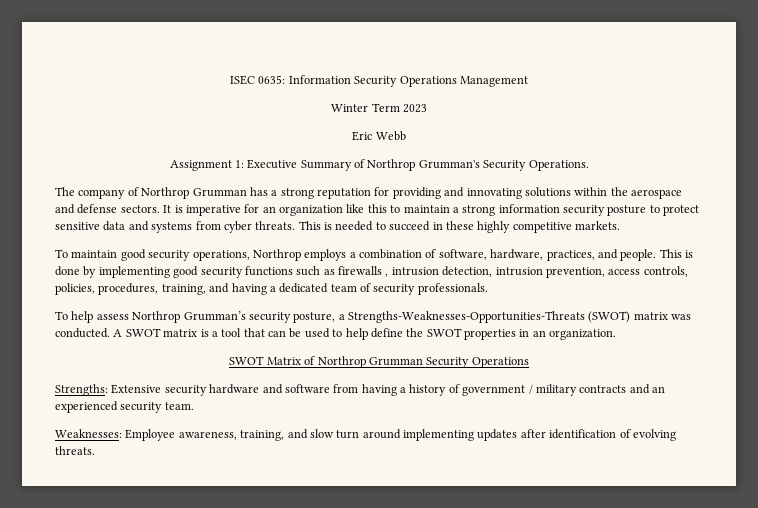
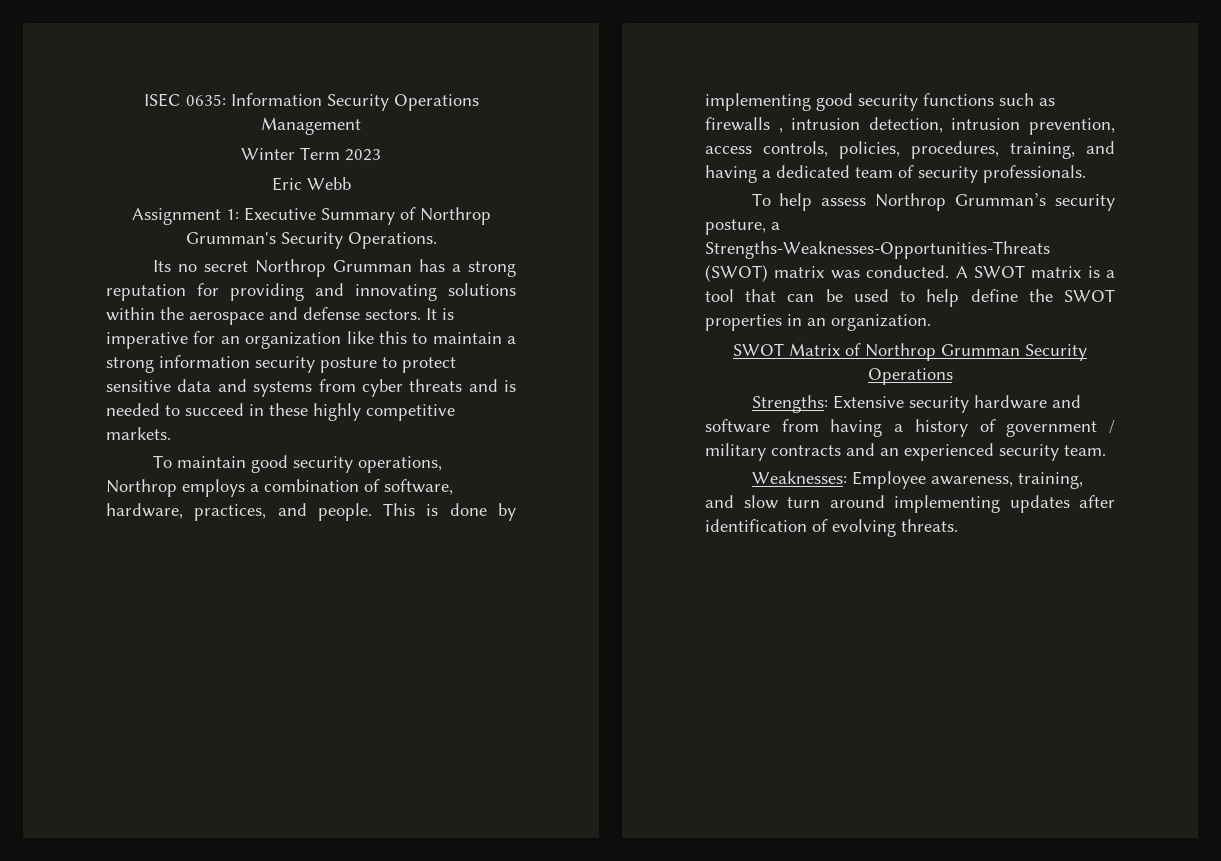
- The company of Northrop Grumman has a strong reputation for providing and innovating solutions within the aerospace and defense sectors.
+ Its no secret Northrop Grumman has a strong reputation for providing and innovating solutions within the aerospace and defense sectors.
- It is imperative for an organization like this to maintain a strong information security posture to protect sensitive data and systems from cyber threats. This is needed to succeed in these highly competitive markets.
+ It is imperative for an organization like this to maintain a strong information security posture to protect sensitive data and systems from cyber threats and is needed to succeed in these highly competitive markets.

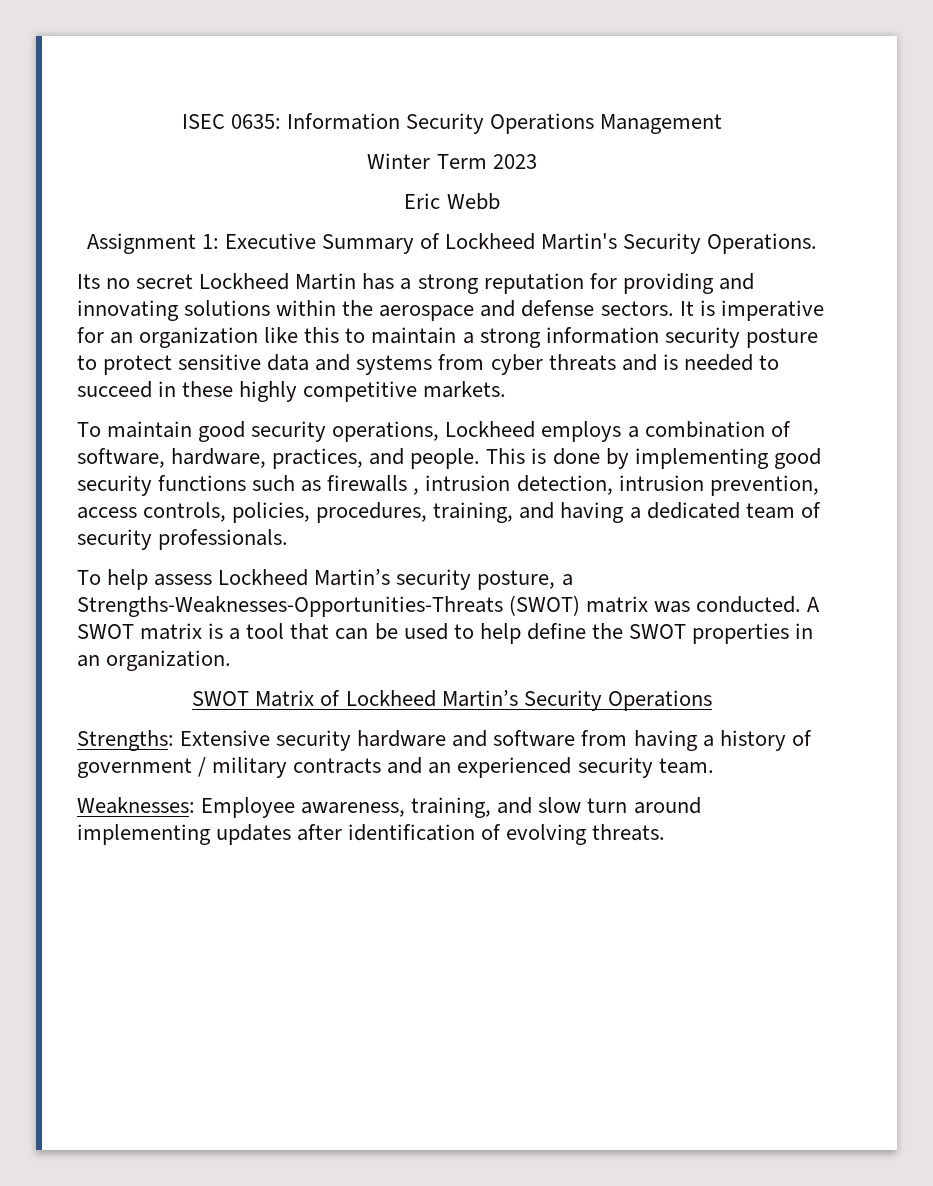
- Assignment 1: Executive Summary of Northrop Grumman's Security Operations.
+ Assignment 1: Executive Summary of Lockheed Martin's Security Operations.
- Its no secret Northrop Grumman has a strong reputation for providing and innovating solutions within the aerospace and defense sectors.
+ Its no secret Lockheed Martin has a strong reputation for providing and innovating solutions within the aerospace and defense sectors.
- To maintain good security operations, Northrop employs a combination of software, hardware, practices, and people.
+ To maintain good security operations, Lockheed employs a combination of software, hardware, practices, and people.
- To help assess Northrop Grumman’s security posture, a Strengths-Weaknesses-Opportunities-Threats (SWOT) matrix was conducted.
+ To help assess Lockheed Martin’s security posture, a Strengths-Weaknesses-Opportunities-Threats (SWOT) matrix was conducted.
- SWOT Matrix of Northrop Grumman Security Operations
+ SWOT Matrix of Lockheed Martin’s Security Operations

